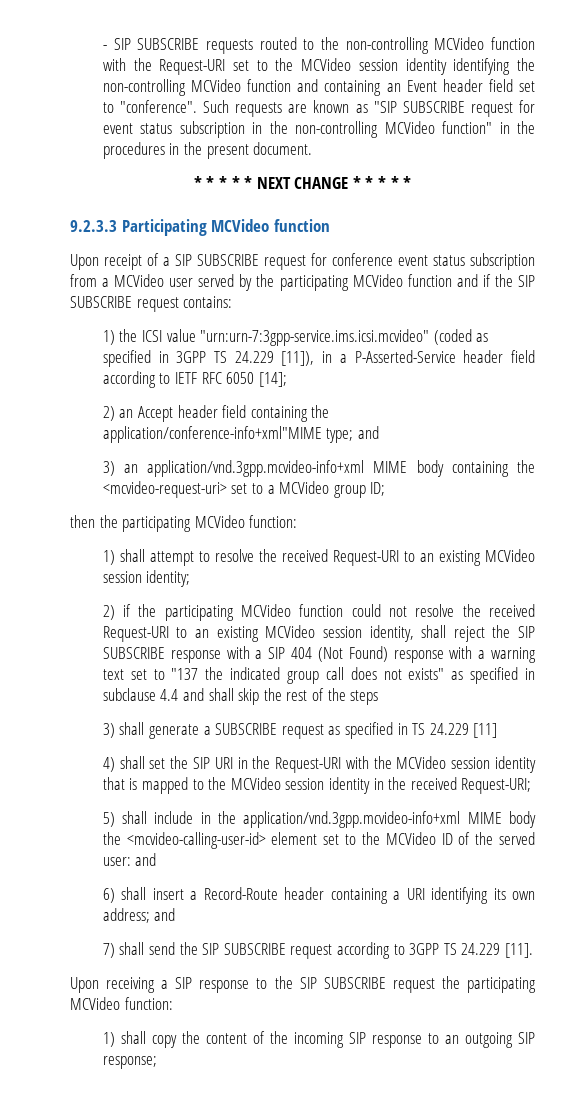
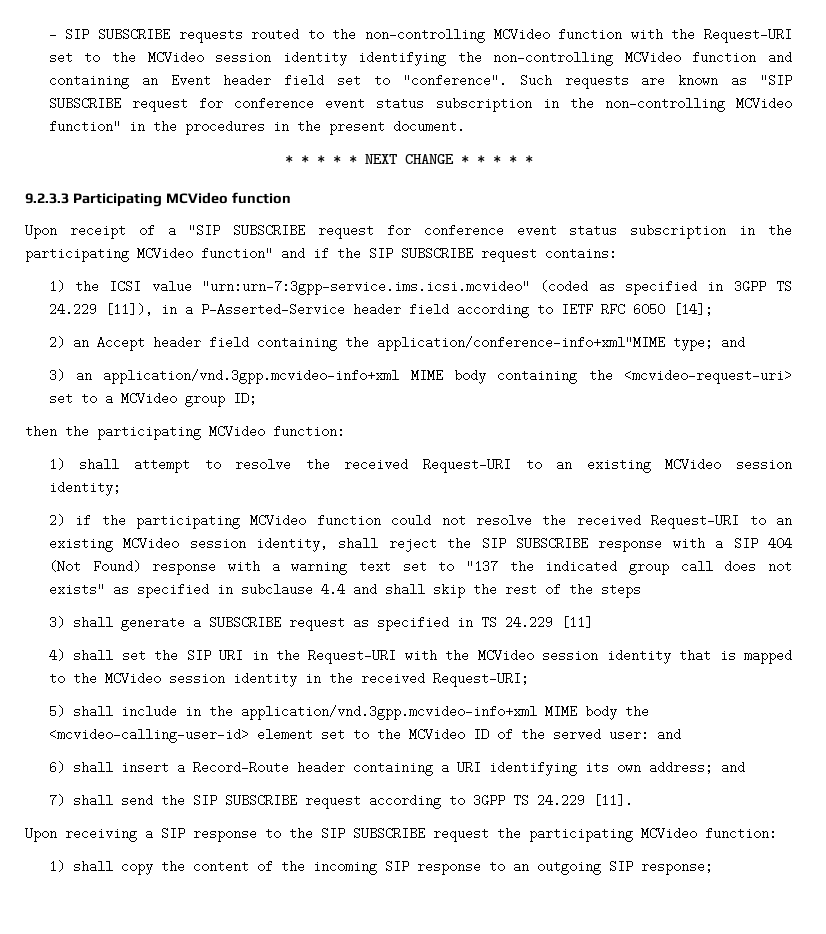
- Such requests are known as "SIP SUBSCRIBE request for event status subscription in the non-controlling MCVideo function" in the procedures in the present document.
+ Such requests are known as "SIP SUBSCRIBE request for conference event status subscription in the non-controlling MCVideo function" in the procedures in the present document.
- Upon receipt of a SIP SUBSCRIBE request for conference event status subscription from a MCVideo user served by the participating MCVideo function and if the SIP SUBSCRIBE request contains:
+ Upon receipt of a "SIP SUBSCRIBE request for conference event status subscription in the participating MCVideo function" and if the SIP SUBSCRIBE request contains:

